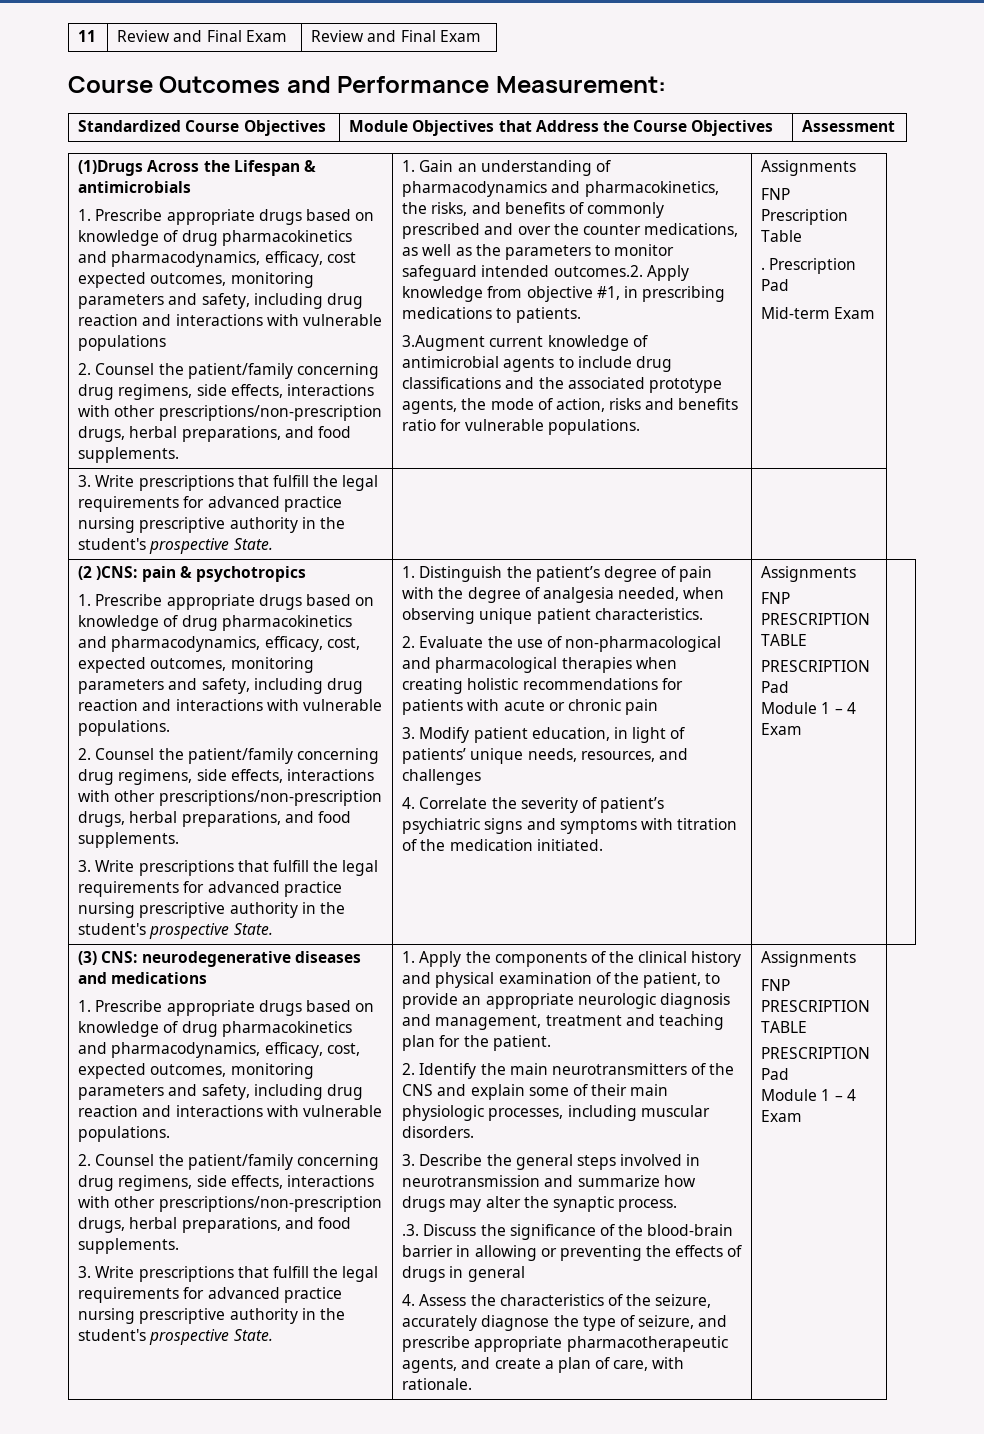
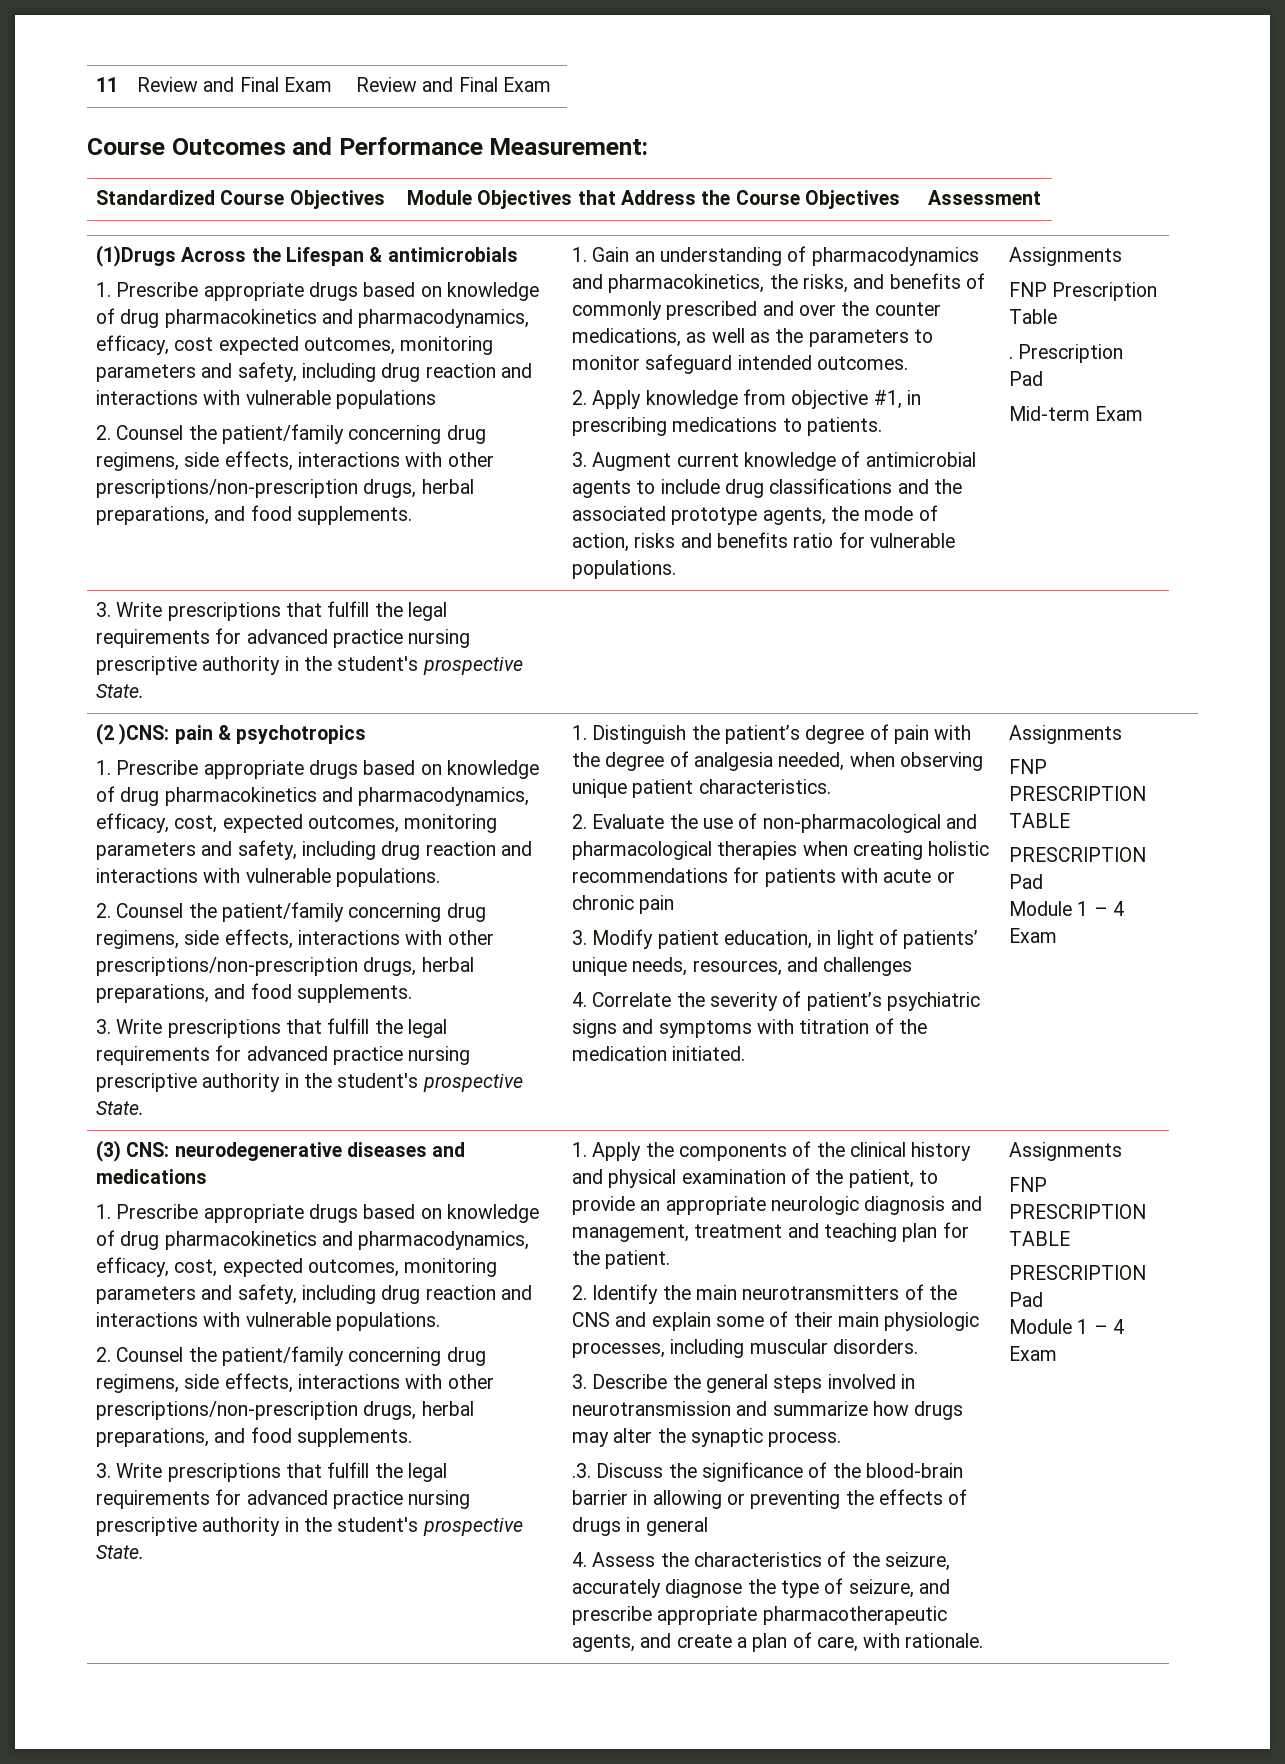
- 1. Gain an understanding of pharmacodynamics and pharmacokinetics, the risks, and benefits of commonly prescribed and over the counter medications, as well as the parameters to monitor safeguard intended outcomes.2. Apply knowledge from objective #1, in prescribing medications to patients.
+ 1. Gain an understanding of pharmacodynamics and pharmacokinetics, the risks, and benefits of commonly prescribed and over the counter medications, as well as the parameters to monitor safeguard intended outcomes.
+ 2. Apply knowledge from objective #1, in prescribing medications to patients.
- 3.Augment current knowledge of antimicrobial agents to include drug classifications and the associated prototype agents, the mode of action, risks and benefits ratio for vulnerable populations.
+ 3. Augment current knowledge of antimicrobial agents to include drug classifications and the associated prototype agents, the mode of action, risks and benefits ratio for vulnerable populations.

